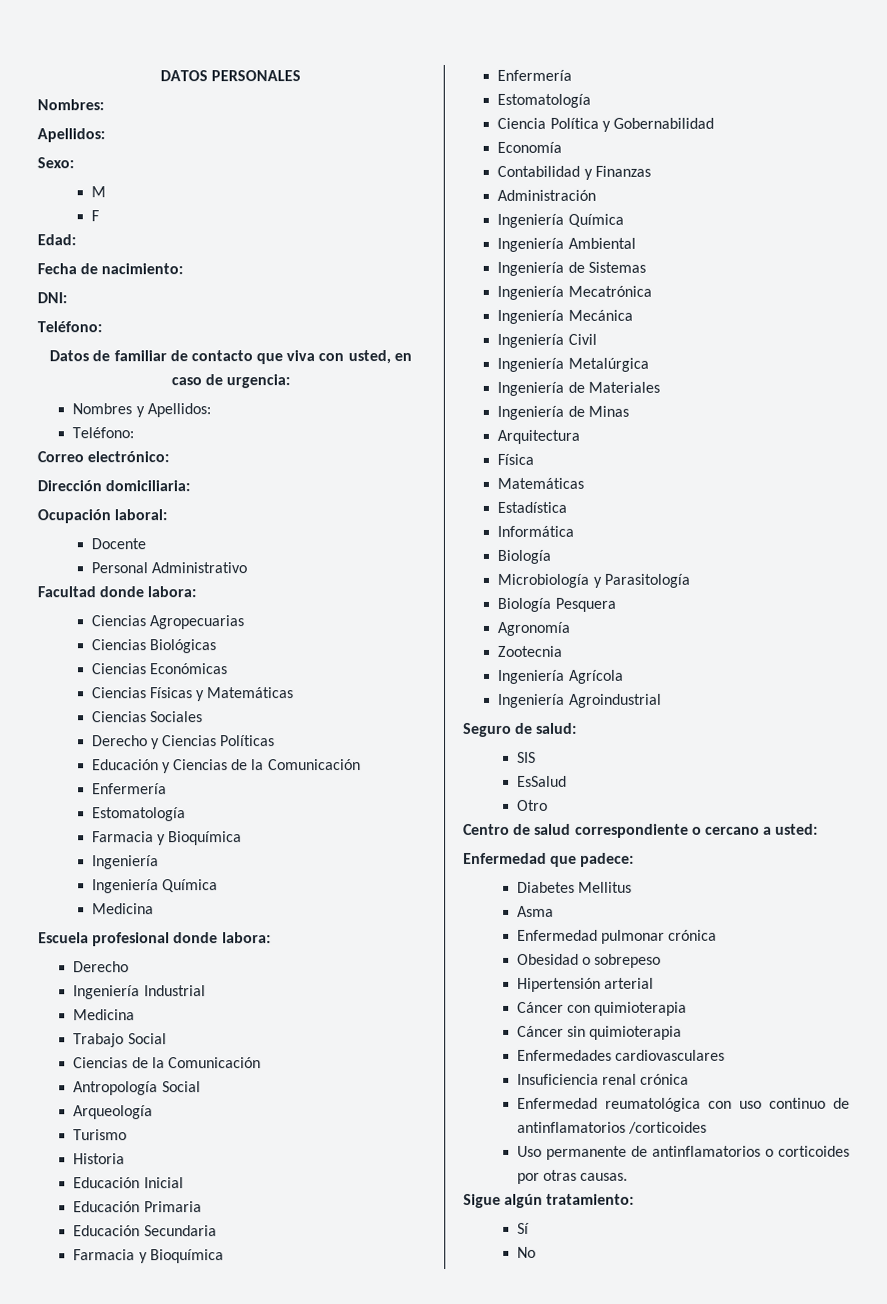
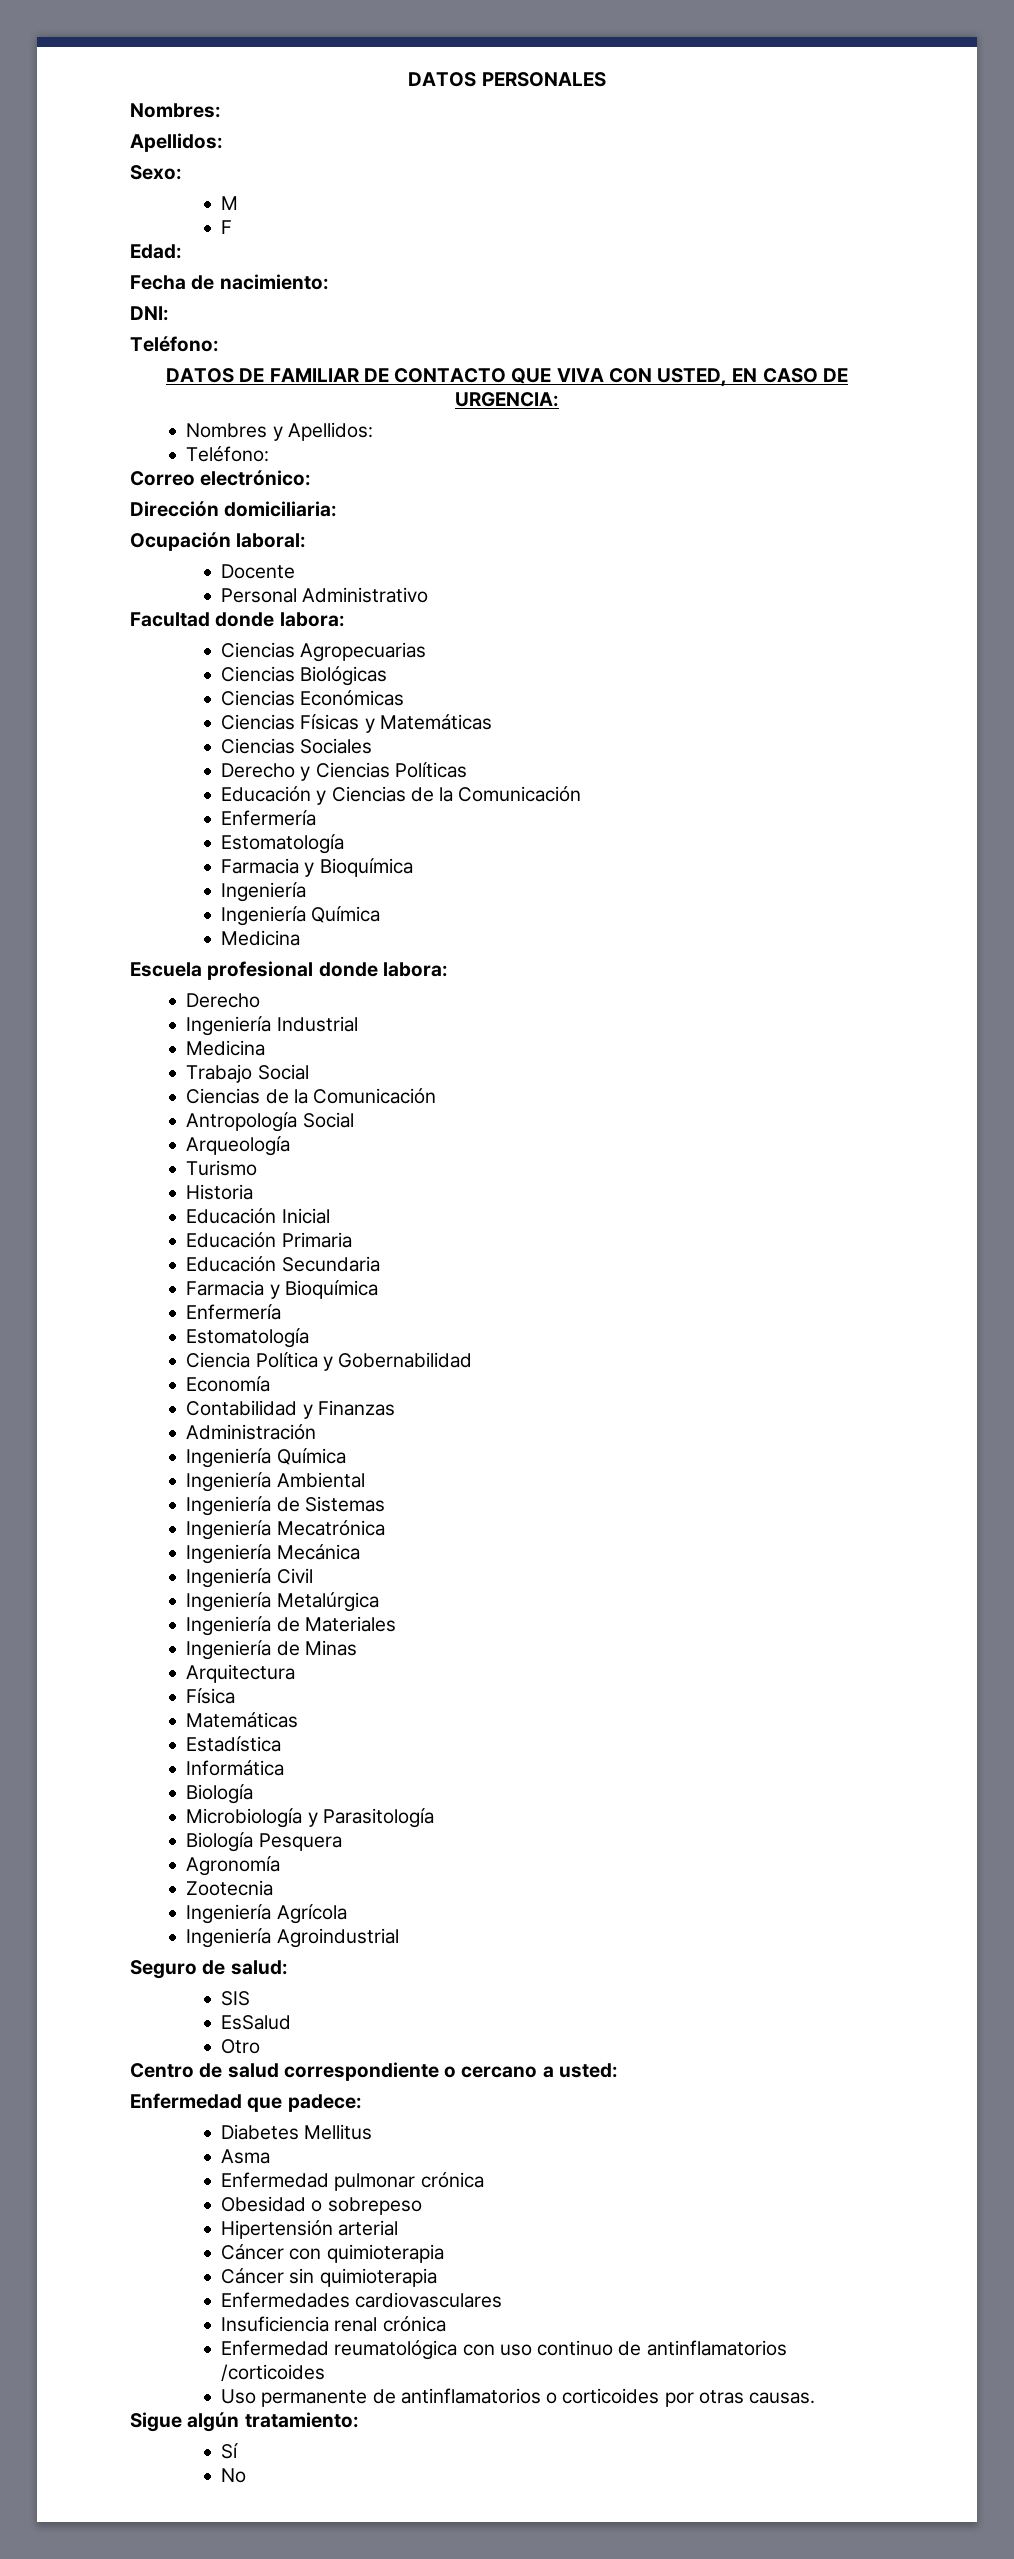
- Datos de familiar de contacto que viva con usted, en caso de urgencia:
+ DATOS DE FAMILIAR DE CONTACTO QUE VIVA CON USTED, EN CASO DE URGENCIA:

